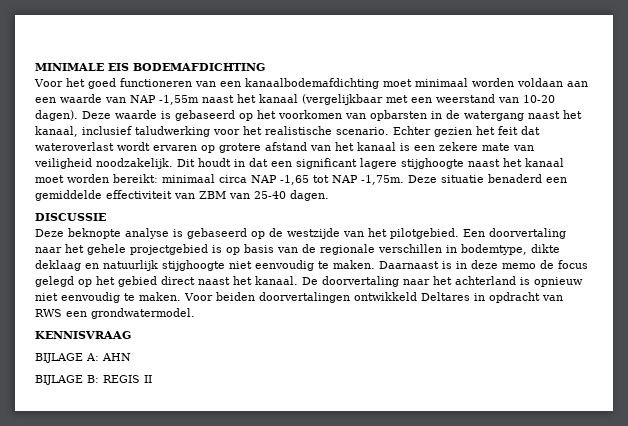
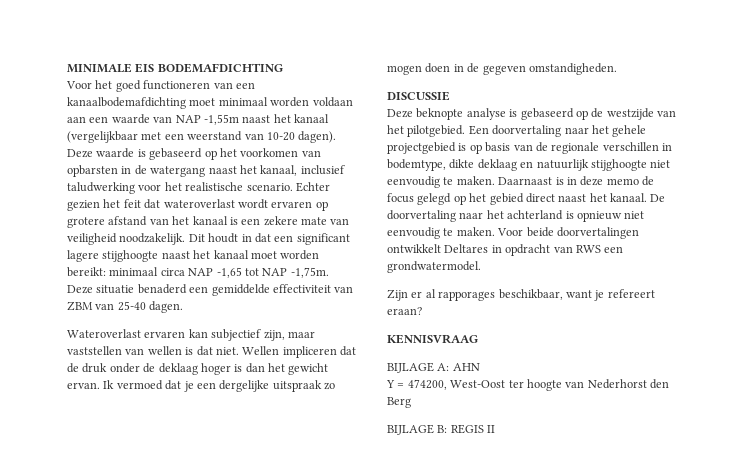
+ Wateroverlast ervaren kan subjectief zijn, maar vaststellen van wellen is dat niet. Wellen impliceren dat de druk onder de deklaag hoger is dan het gewicht ervan. Ik vermoed dat je een dergelijke uitspraak zo mogen doen in de gegeven omstandigheden.
- Voor beiden doorvertalingen ontwikkeld Deltares in opdracht van RWS een grondwatermodel.
+ Voor beide doorvertalingen ontwikkelt Deltares in opdracht van RWS een grondwatermodel.
+ Zijn er al rapporages beschikbaar, want je refereert eraan?
  KENNISVRAAG
  BIJLAGE A: AHN
+ Y = 474200, West-Oost ter hoogte van Nederhorst den Berg

